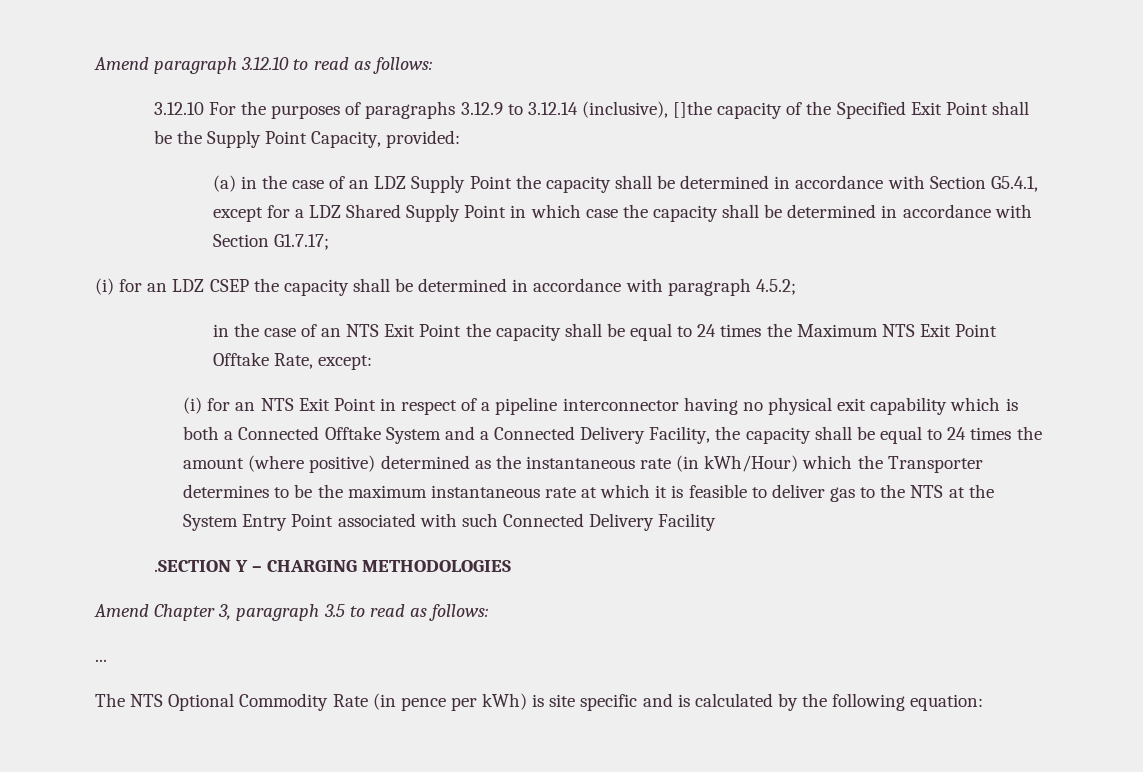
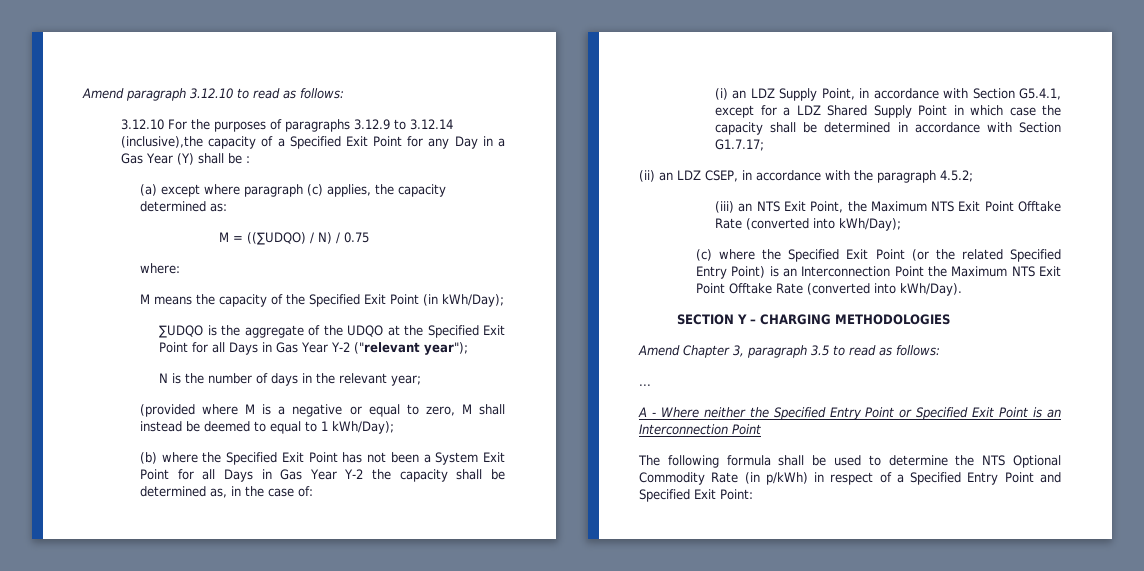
- 3.12.10 For the purposes of paragraphs 3.12.9 to 3.12.14 (inclusive), []the capacity of the Specified Exit Point shall be the Supply Point Capacity, provided:
- (a) in the case of an LDZ Supply Point the capacity shall be determined in accordance with Section G5.4.1, except for a LDZ Shared Supply Point in which case the capacity shall be determined in accordance with Section G1.7.17;
+ 3.12.10 For the purposes of paragraphs 3.12.9 to 3.12.14 (inclusive),the capacity of a Specified Exit Point for any Day in a Gas Year (Y) shall be :
+ (a) except where paragraph (c) applies, the capacity determined as:
+ M = ((∑UDQO) / N) / 0.75
+ where:
+ M means the capacity of the Specified Exit Point (in kWh/Day);
+ ∑UDQO is the aggregate of the UDQO at the Specified Exit Point for all Days in Gas Year Y-2 ("relevant year");
+ N is the number of days in the relevant year;
+ (provided where M is a negative or equal to zero, M shall instead be deemed to equal to 1 kWh/Day);
+ (b) where the Specified Exit Point has not been a System Exit Point for all Days in Gas Year Y-2 the capacity shall be determined as, in the case of:
+ (i) an LDZ Supply Point, in accordance with Section G5.4.1, except for a LDZ Shared Supply Point in which case the capacity shall be determined in accordance with Section G1.7.17;
- (i) for an LDZ CSEP the capacity shall be determined in accordance with paragraph 4.5.2;
+ (ii) an LDZ CSEP, in accordance with the paragraph 4.5.2;
- in the case of an NTS Exit Point the capacity shall be equal to 24 times the Maximum NTS Exit Point Offtake Rate, except:
- (i) for an NTS Exit Point in respect of a pipeline interconnector having no physical exit capability which is both a Connected Offtake System and a Connected Delivery Facility, the capacity shall be equal to 24 times the amount (where positive) determined as the instantaneous rate (in kWh/Hour) which the Transporter determines to be the maximum instantaneous rate at which it is feasible to deliver gas to the NTS at the System Entry Point associated with such Connected Delivery Facility
- .SECTION Y – CHARGING METHODOLOGIES
+ (iii) an NTS Exit Point, the Maximum NTS Exit Point Offtake Rate (converted into kWh/Day);
+ (c) where the Specified Exit Point (or the related Specified Entry Point) is an Interconnection Point the Maximum NTS Exit Point Offtake Rate (converted into kWh/Day).
+ SECTION Y – CHARGING METHODOLOGIES
- The NTS Optional Commodity Rate (in pence per kWh) is site specific and is calculated by the following equation:
+ A - Where neither the Specified Entry Point or Specified Exit Point is an Interconnection Point
+ The following formula shall be used to determine the NTS Optional Commodity Rate (in p/kWh) in respect of a Specified Entry Point and Specified Exit Point:

